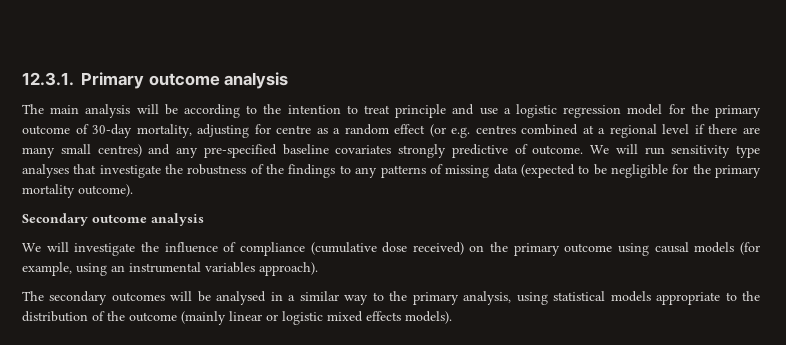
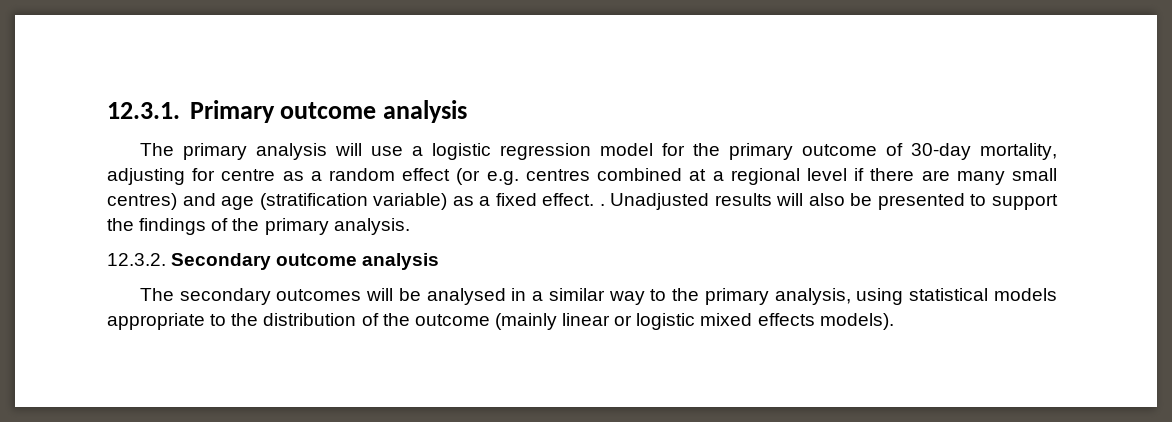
- The main analysis will be according to the intention to treat principle and use a logistic regression model for the primary outcome of 30-day mortality, adjusting for centre as a random effect (or e.g. centres combined at a regional level if there are many small centres) and any pre-specified baseline covariates strongly predictive of outcome. We will run sensitivity type analyses that investigate the robustness of the findings to any patterns of missing data (expected to be negligible for the primary mortality outcome).
- Secondary outcome analysis
- We will investigate the influence of compliance (cumulative dose received) on the primary outcome using causal models (for example, using an instrumental variables approach).
+ The primary analysis will use a logistic regression model for the primary outcome of 30-day mortality, adjusting for centre as a random effect (or e.g. centres combined at a regional level if there are many small centres) and age (stratification variable) as a fixed effect. . Unadjusted results will also be presented to support the findings of the primary analysis.
+ 12.3.2. Secondary outcome analysis

